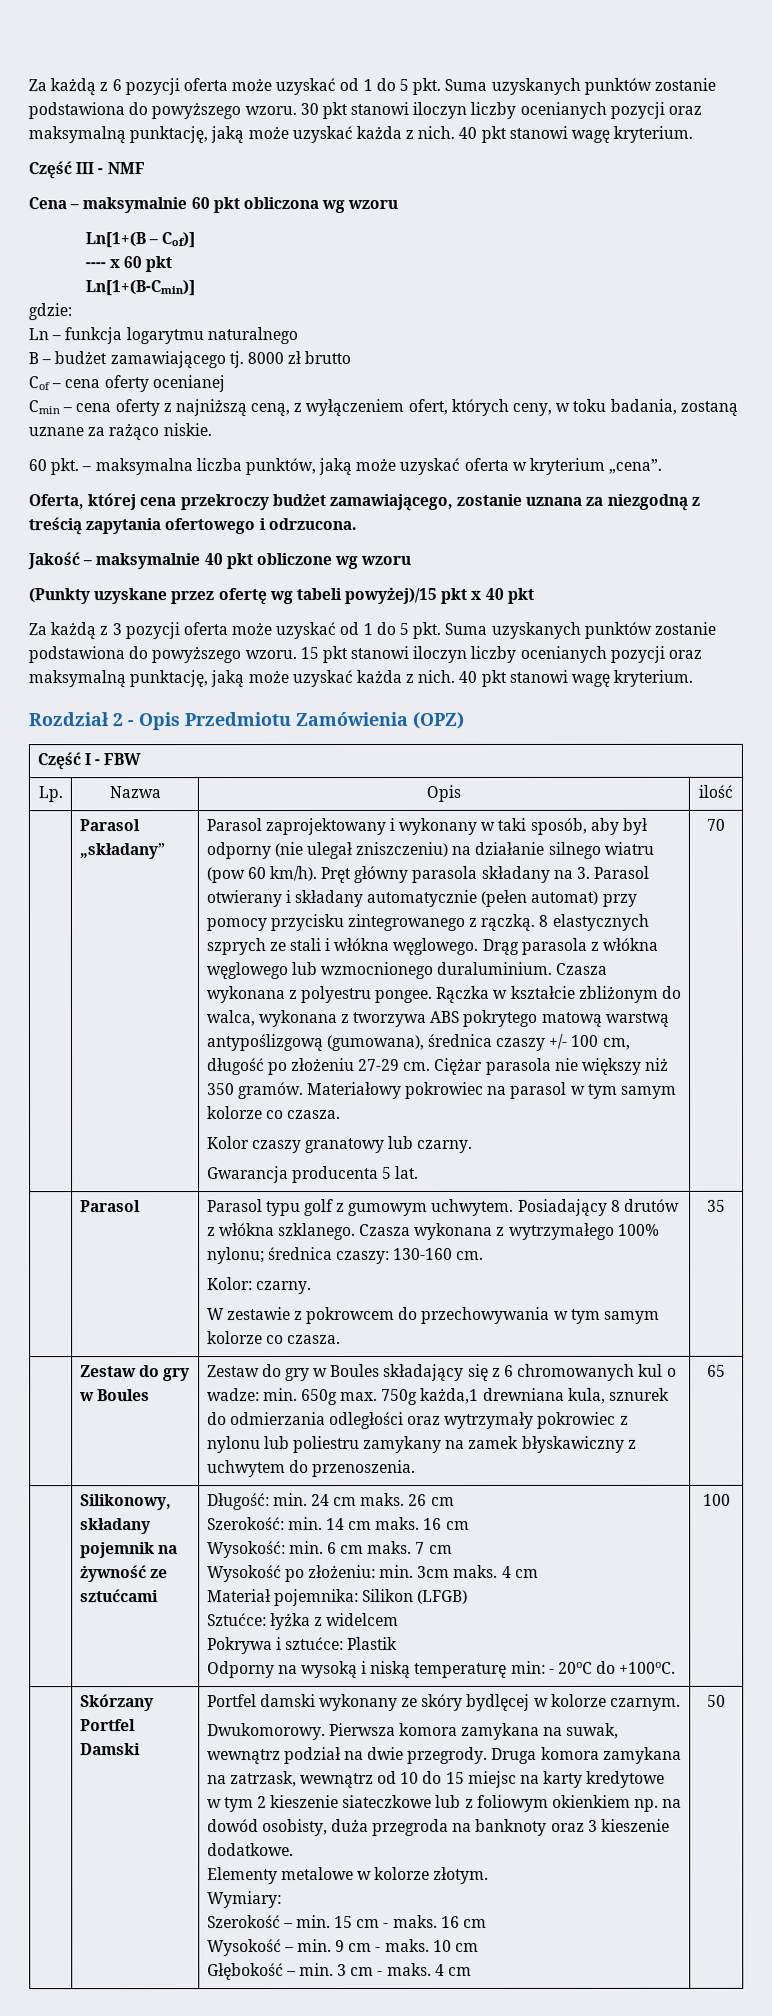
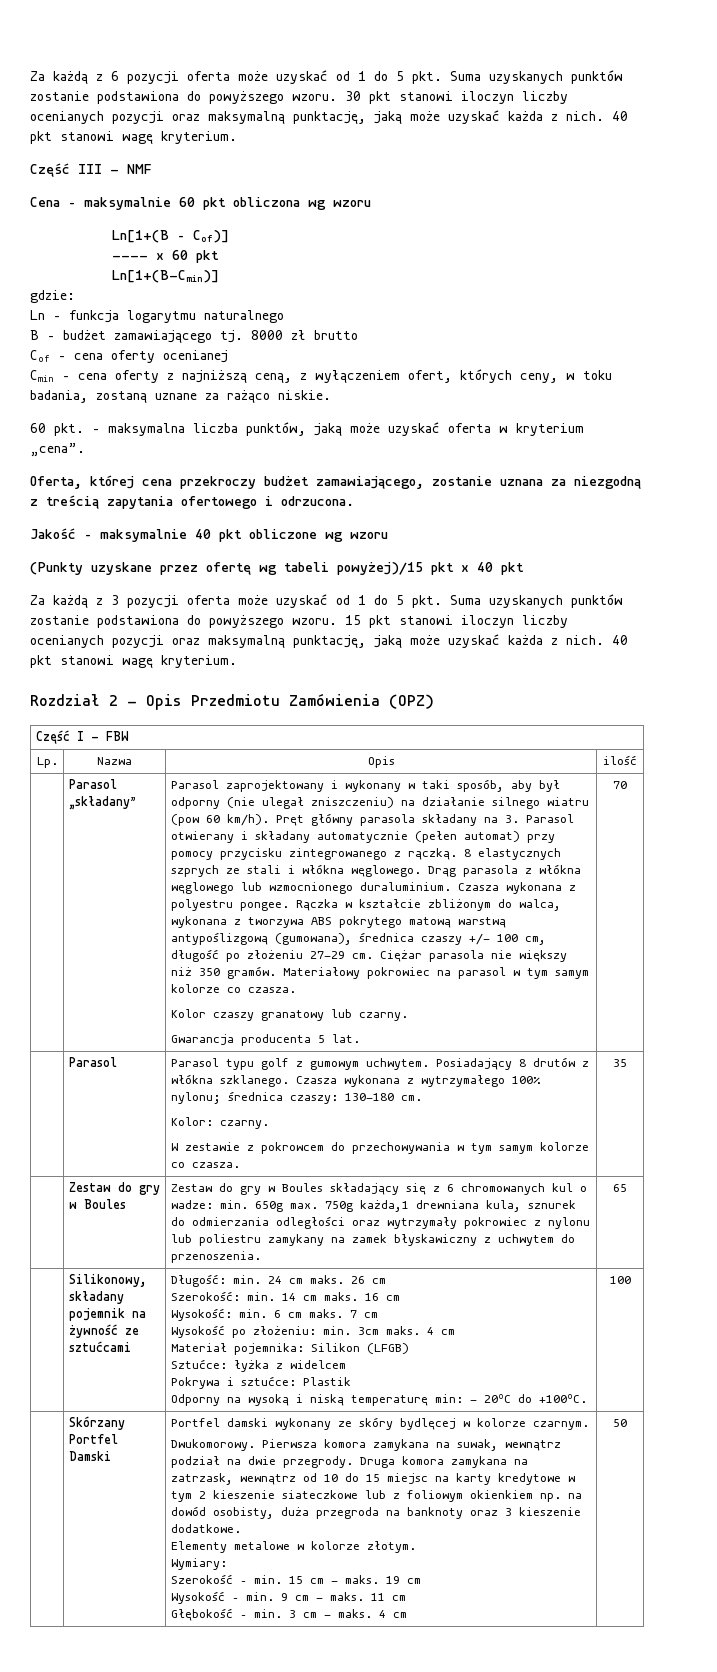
- | Parasol | Parasol typu golf z gumowym uchwytem. Posiadający 8 drutów z włókna szklanego. Czasza wykonana z wytrzymałego 100% nylonu; średnica czaszy: 130-160 cm.
+ | Parasol | Parasol typu golf z gumowym uchwytem. Posiadający 8 drutów z włókna szklanego. Czasza wykonana z wytrzymałego 100% nylonu; średnica czaszy: 130-180 cm.
- Szerokość – min. 15 cm - maks. 16 cm
+ Szerokość – min. 15 cm - maks. 19 cm
- 10 cm
+ 11 cm

